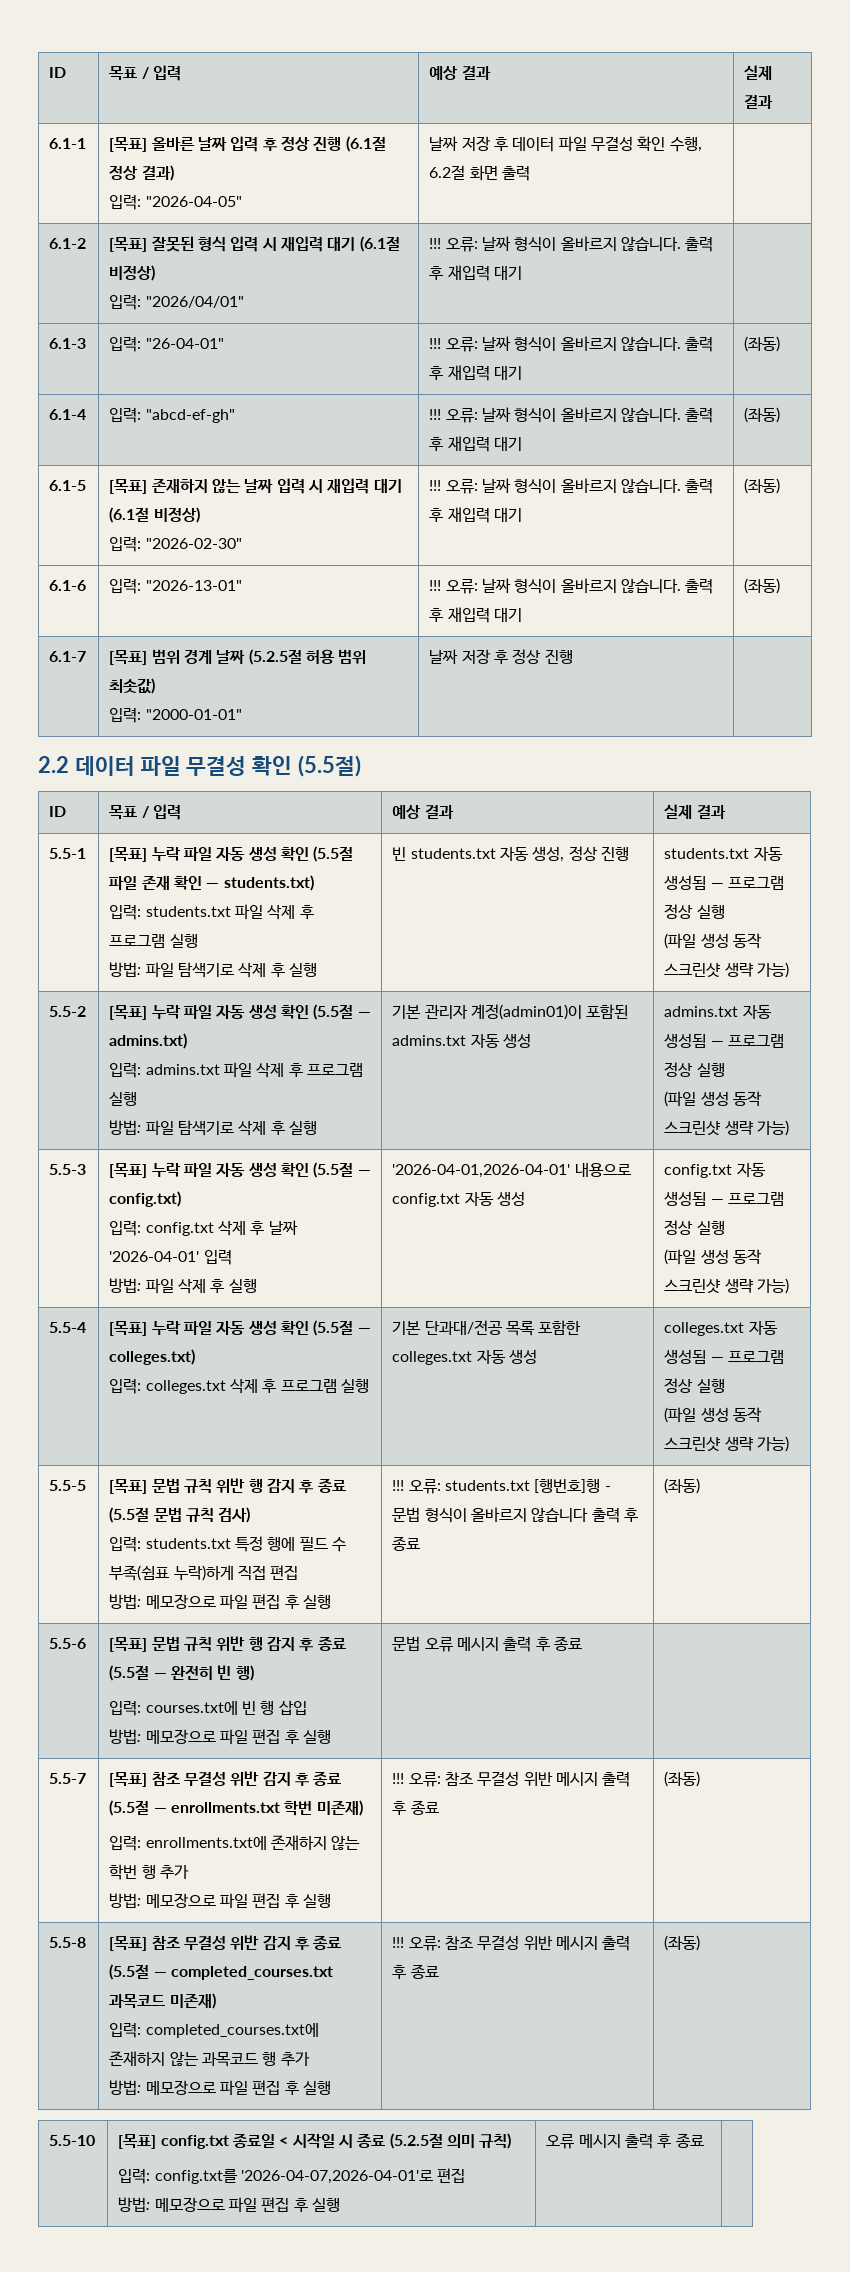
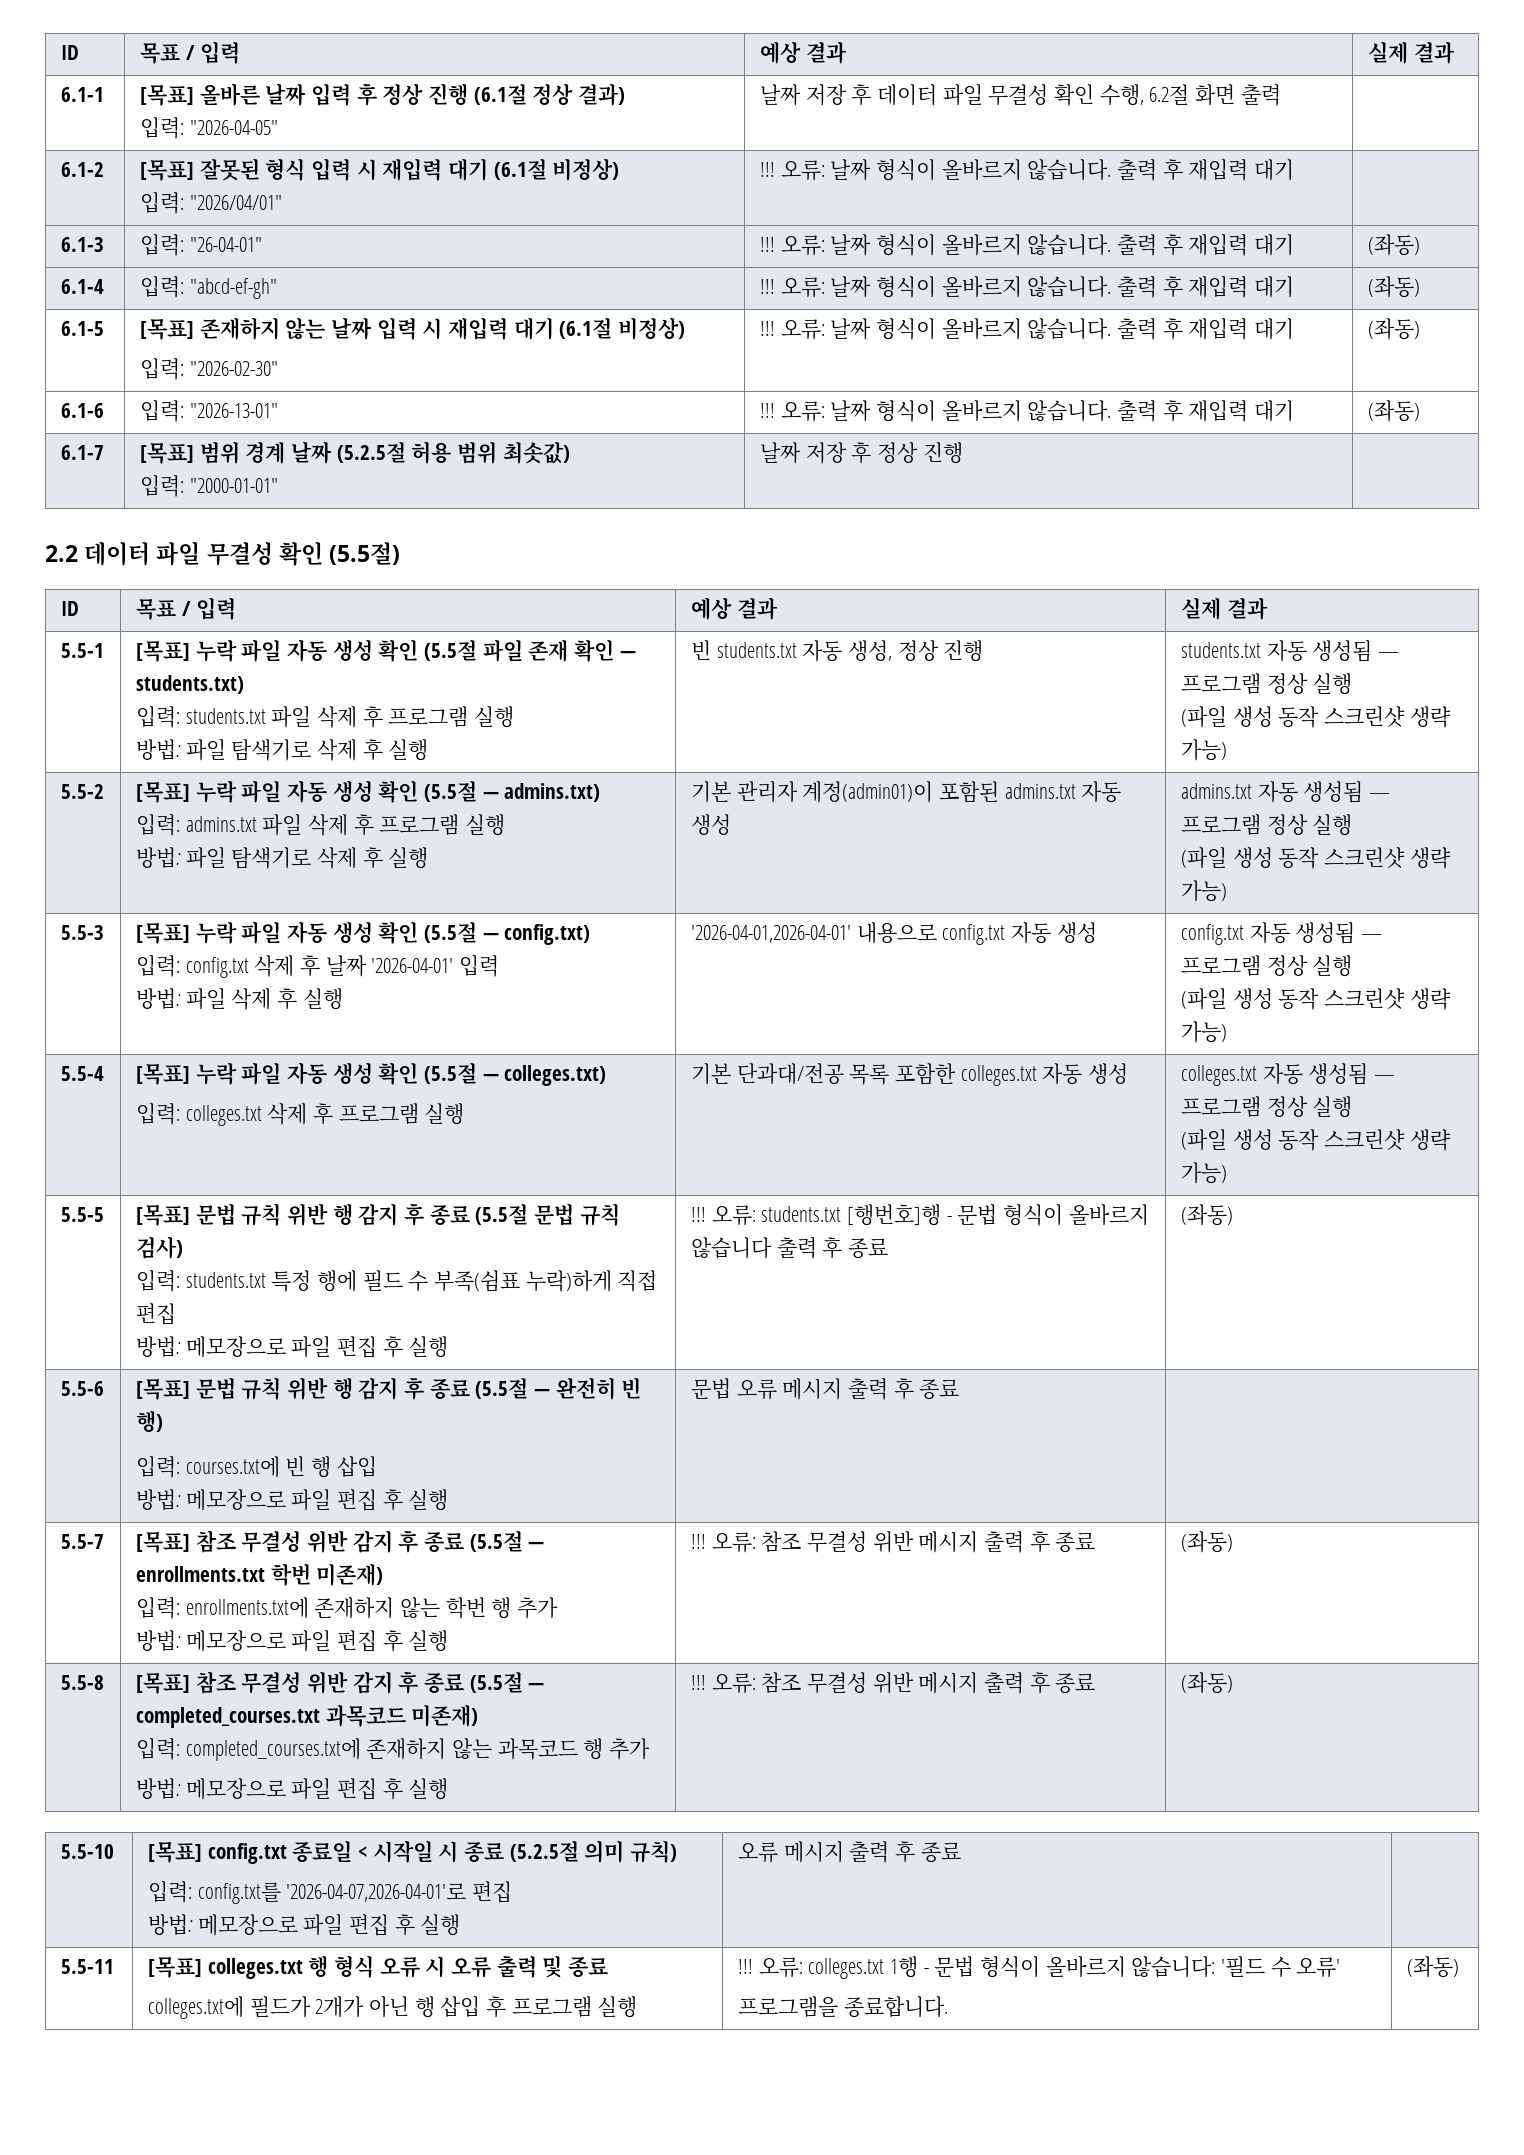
+ 5.5-11 | [목표] colleges.txt 행 형식 오류 시 오류 출력 및 종료
+ colleges.txt에 필드가 2개가 아닌 행 삽입 후 프로그램 실행 | !!! 오류: colleges.txt 1행 - 문법 형식이 올바르지 않습니다: '필드 수 오류'
+ 프로그램을 종료합니다. | (좌동)

